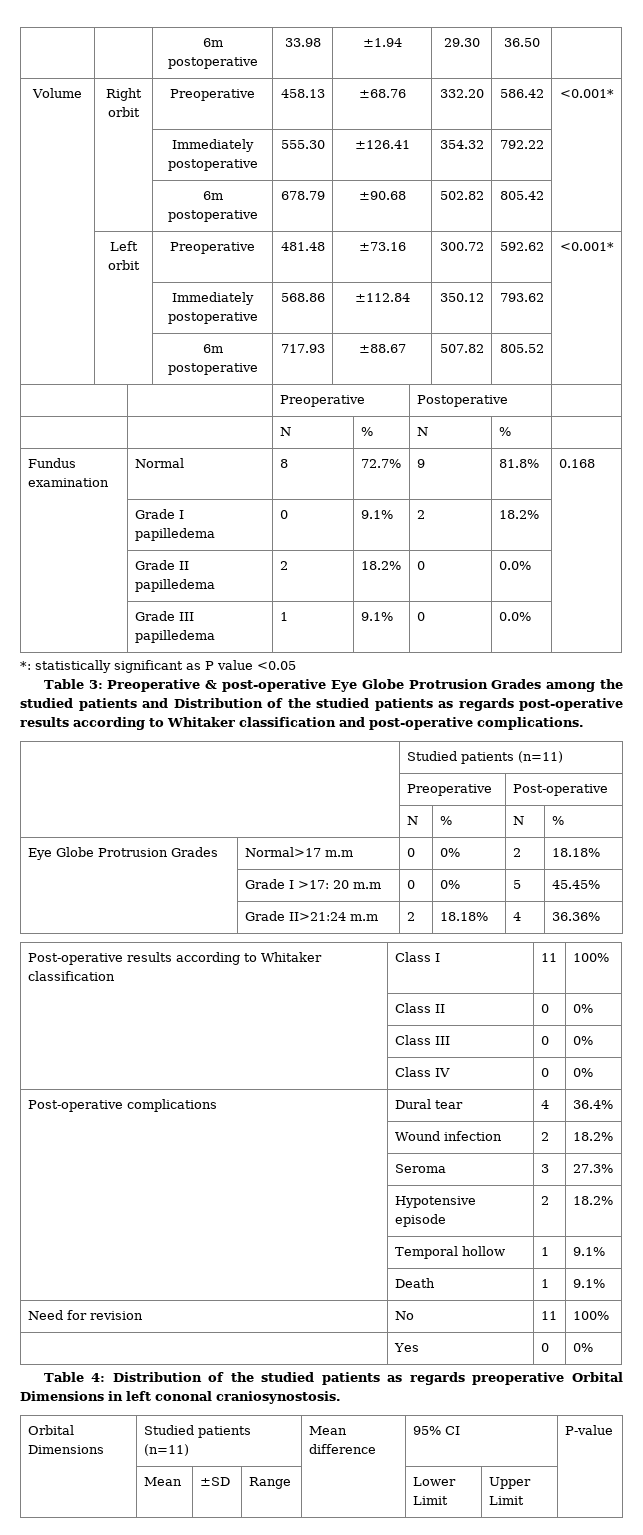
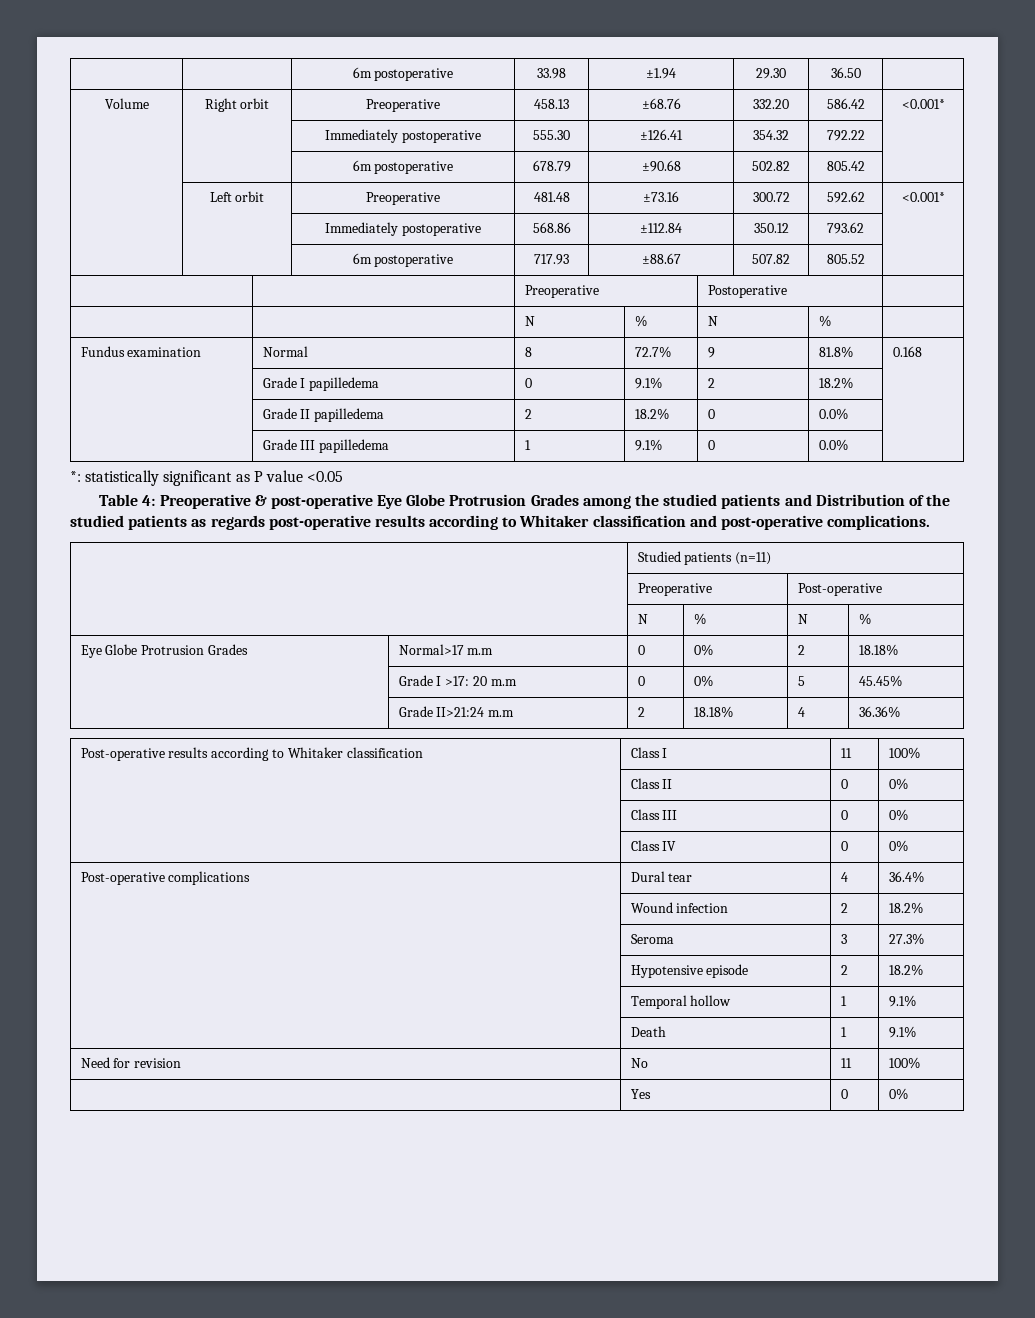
- Table 3: Preoperative & post-operative Eye Globe Protrusion Grades among the studied patients and Distribution of the studied patients as regards post-operative results according to Whitaker classification and post-operative complications.
+ Table 4: Preoperative & post-operative Eye Globe Protrusion Grades among the studied patients and Distribution of the studied patients as regards post-operative results according to Whitaker classification and post-operative complications.
- Table 4: Distribution of the studied patients as regards preoperative Orbital Dimensions in left cononal craniosynostosis.
- Orbital Dimensions | Studied patients (n=11) | Mean difference | 95% CI | P-value
- | Mean | ±SD | Range | | Lower Limit | Upper Limit |

